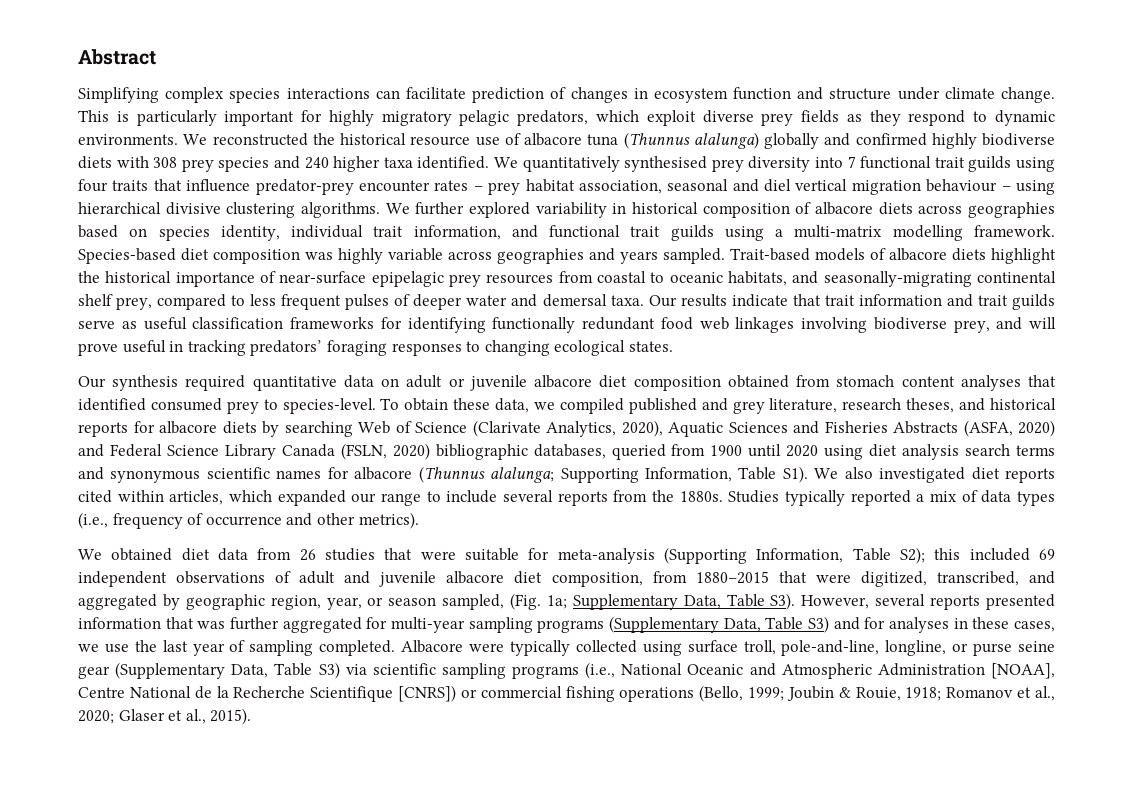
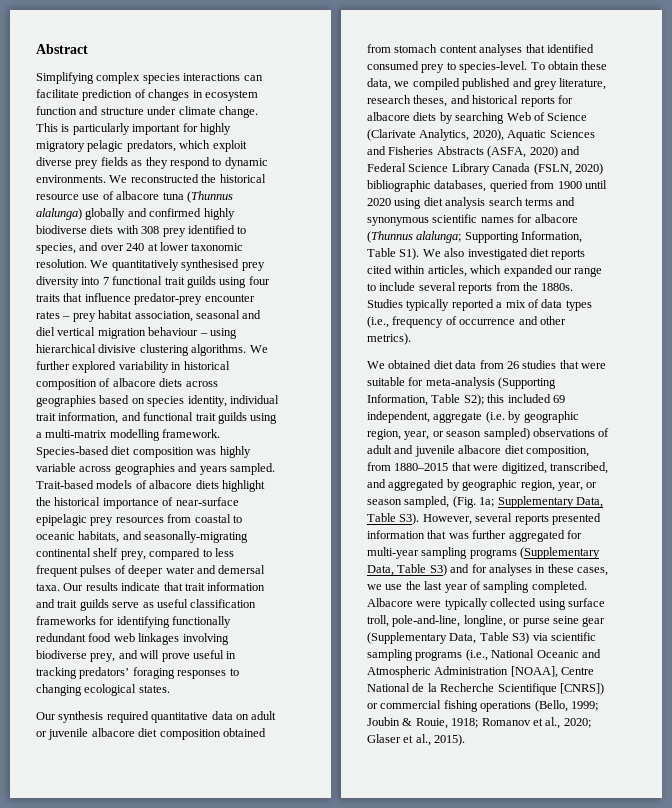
- We reconstructed the historical resource use of albacore tuna (Thunnus alalunga) globally and confirmed highly biodiverse diets with 308 prey species and 240 higher taxa identified.
+ We reconstructed the historical resource use of albacore tuna (Thunnus alalunga) globally and confirmed highly biodiverse diets with 308 prey identified to species, and over 240 at lower taxonomic resolution.
- this included 69 independent observations of adult and juvenile albacore diet composition, from 1880–2015 that were digitized, transcribed, and aggregated by geographic region, year, or season sampled, (Fig. 1a;
+ this included 69 independent, aggregate (i.e. by geographic region, year, or season sampled) observations of adult and juvenile albacore diet composition, from 1880–2015 that were digitized, transcribed, and aggregated by geographic region, year, or season sampled, (Fig. 1a;

